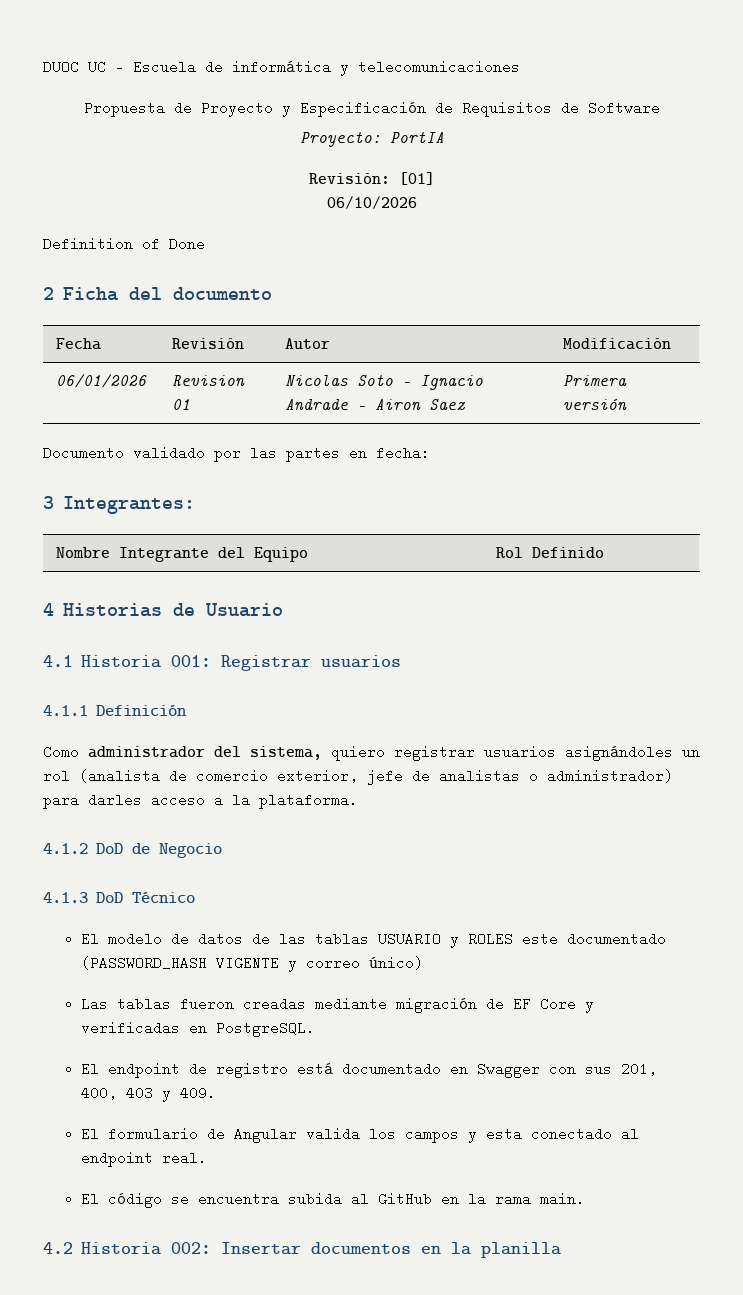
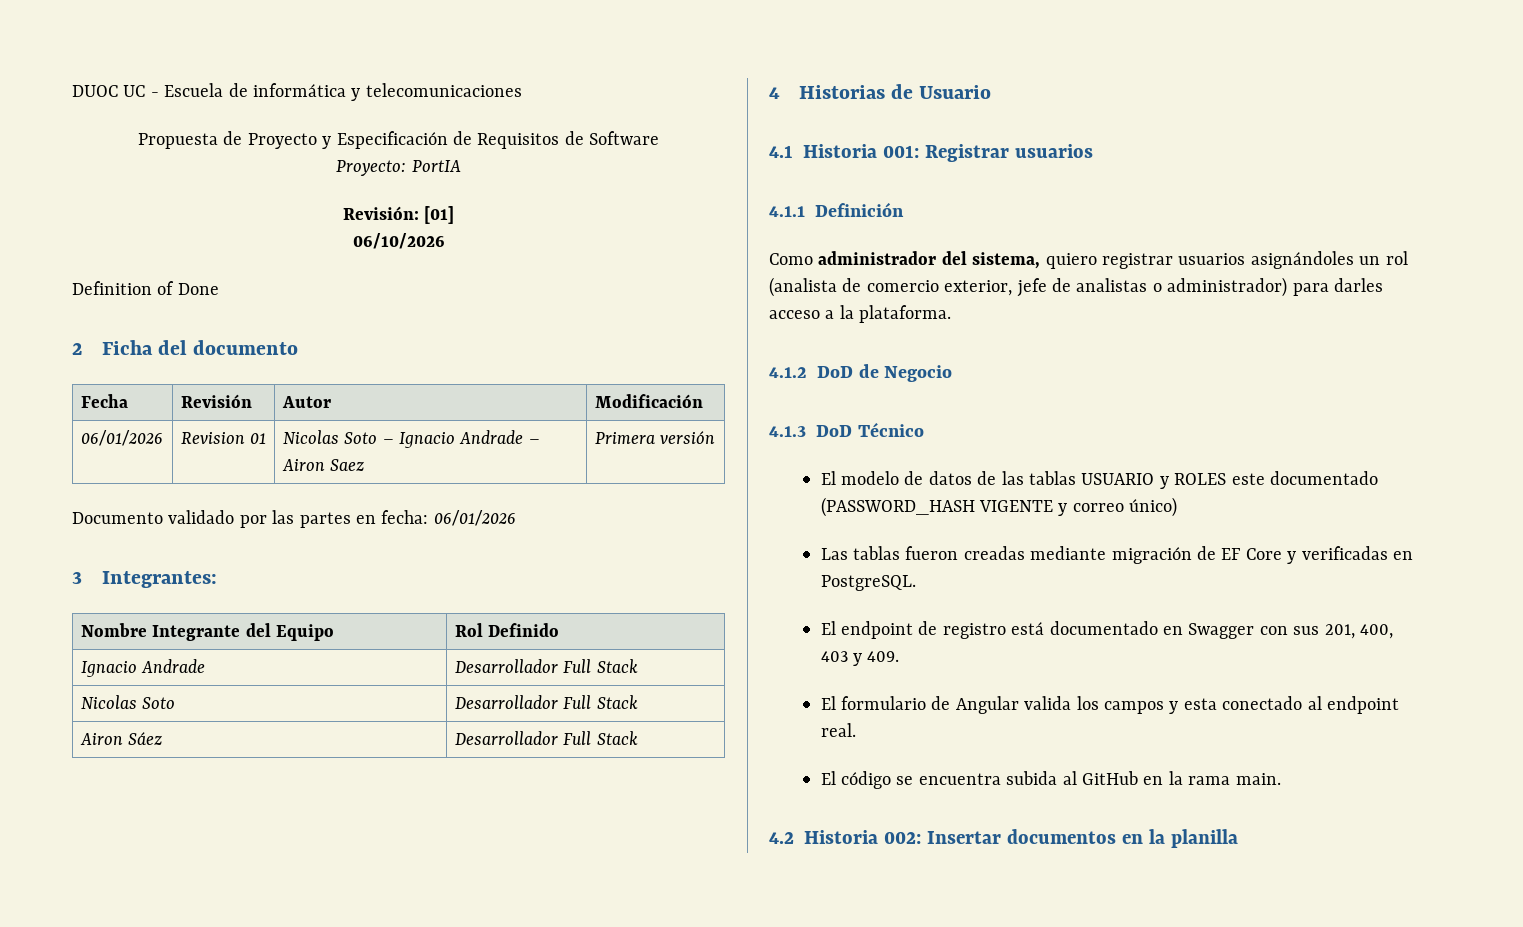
- Documento validado por las partes en fecha:
+ Documento validado por las partes en fecha: 06/01/2026
+ Ignacio Andrade | Desarrollador Full Stack
+ Nicolas Soto | Desarrollador Full Stack
+ Airon Sáez | Desarrollador Full Stack

